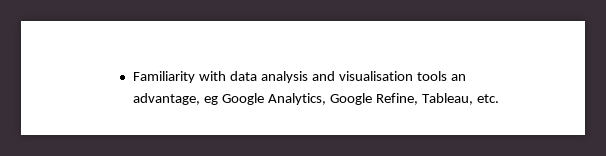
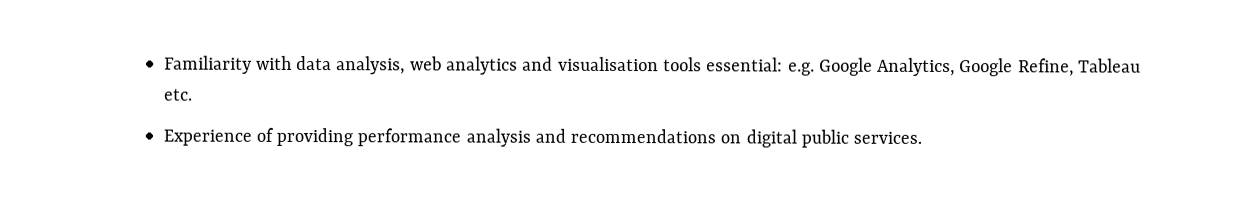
- Familiarity with data analysis and visualisation tools an advantage, eg Google Analytics, Google Refine, Tableau, etc.
+ Familiarity with data analysis, web analytics and visualisation tools essential: e.g. Google Analytics, Google Refine, Tableau etc.
+ Experience of providing performance analysis and recommendations on digital public services.

